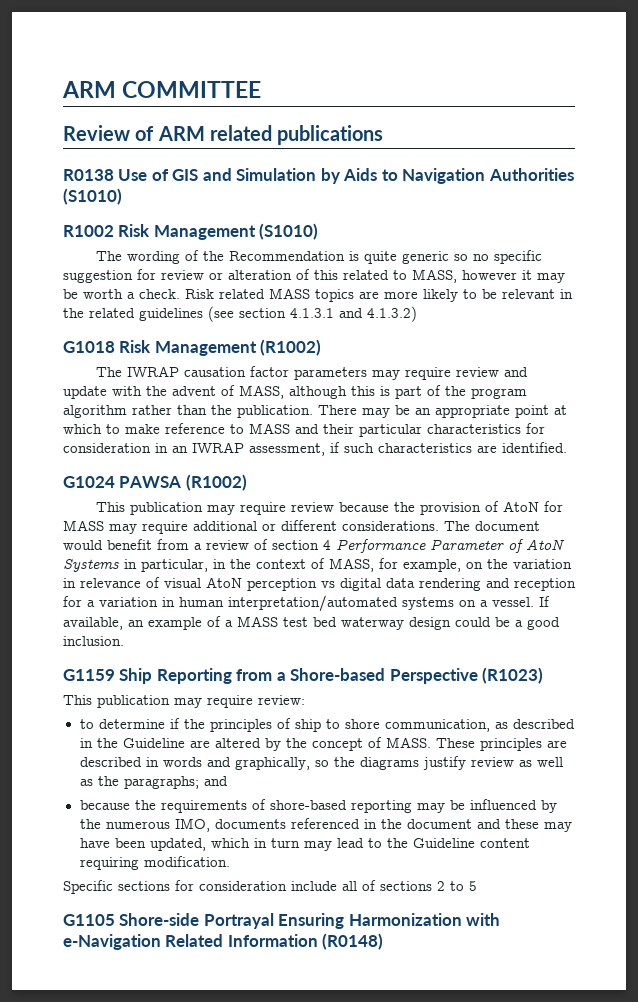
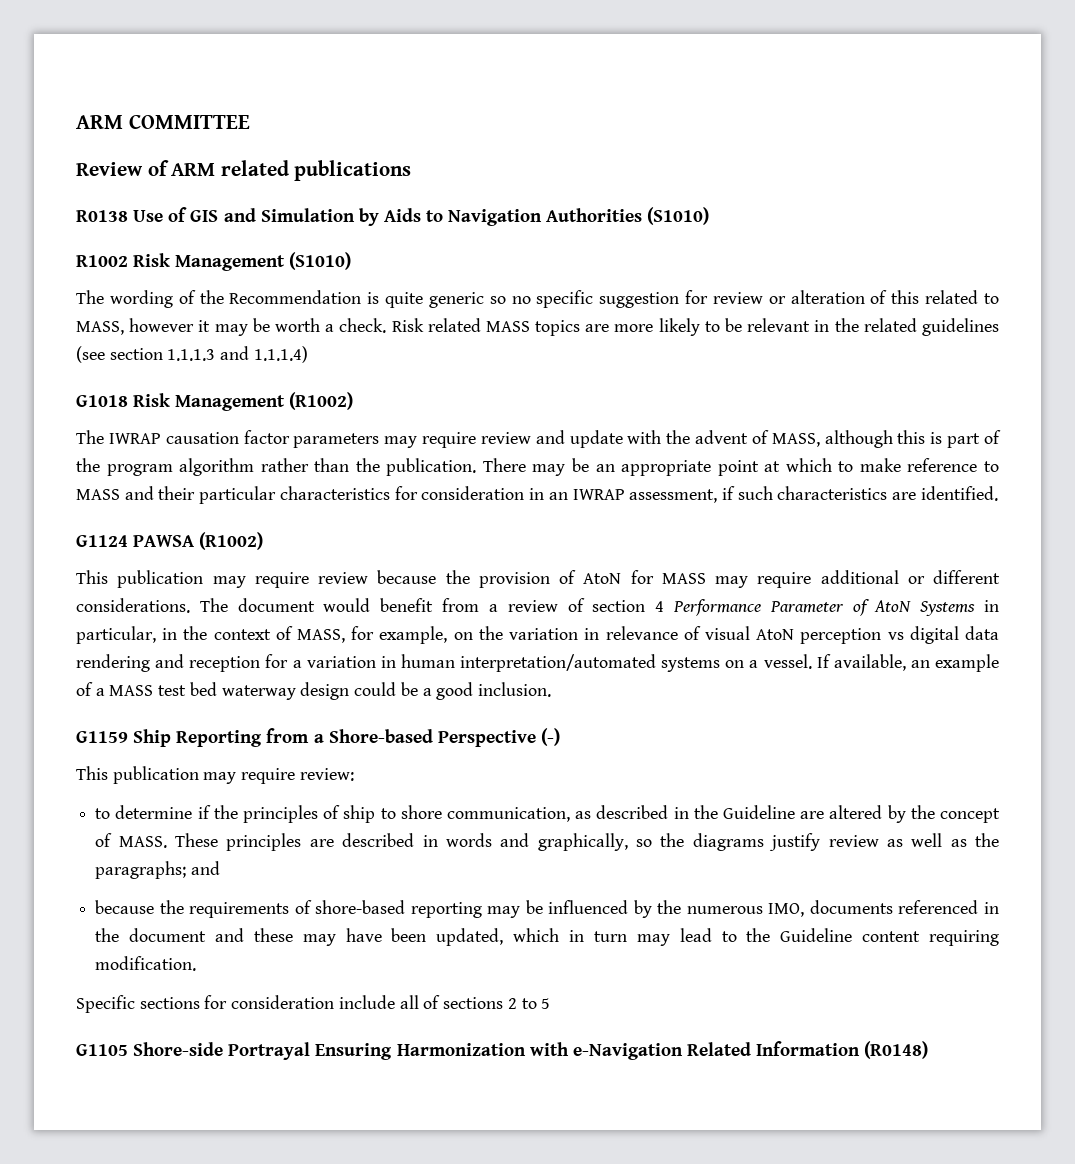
- Risk related MASS topics are more likely to be relevant in the related guidelines (see section 4.1.3.1 and 4.1.3.2)
+ Risk related MASS topics are more likely to be relevant in the related guidelines (see section 1.1.1.3 and 1.1.1.4)
- G1024 PAWSA (R1002)
+ G1124 PAWSA (R1002)
- G1159 Ship Reporting from a Shore-based Perspective (R1023)
+ G1159 Ship Reporting from a Shore-based Perspective (-)

